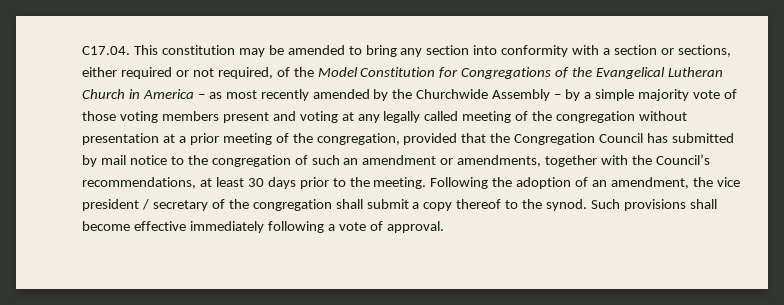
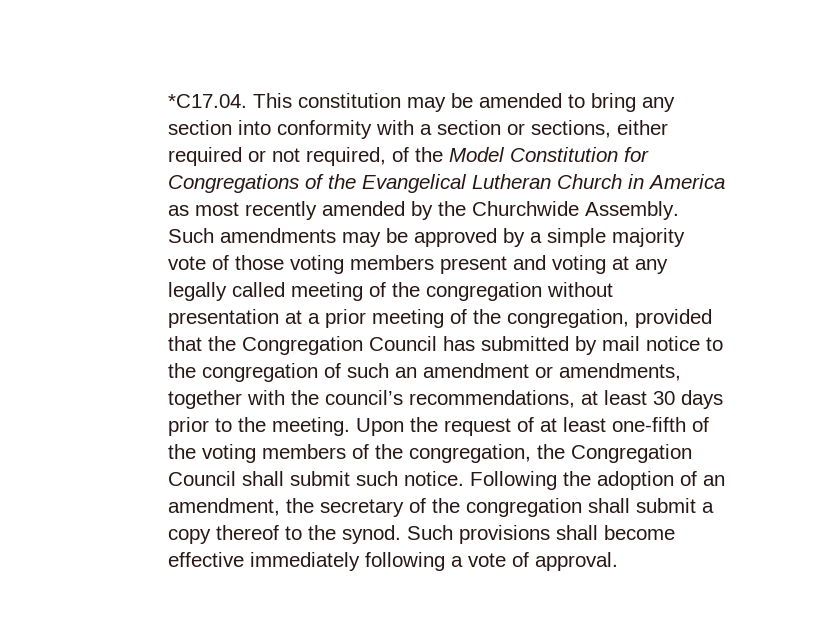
- C17.04. This constitution may be amended to bring any section into conformity with a section or sections, either required or not required, of the Model Constitution for Congregations of the Evangelical Lutheran Church in America – as most recently amended by the Churchwide Assembly – by a simple majority vote of those voting members present and voting at any legally called meeting of the congregation without presentation at a prior meeting of the congregation, provided that the Congregation Council has submitted by mail notice to the congregation of such an amendment or amendments, together with the Council’s recommendations, at least 30 days prior to the meeting.
+ *C17.04. This constitution may be amended to bring any section into conformity with a section or sections, either required or not required, of the Model Constitution for Congregations of the Evangelical Lutheran Church in America as most recently amended by the Churchwide Assembly. Such amendments may be approved by a simple majority vote of those voting members present and voting at any legally called meeting of the congregation without presentation at a prior meeting of the congregation, provided that the Congregation Council has submitted by mail notice to the congregation of such an amendment or amendments, together with the council’s recommendations, at least 30 days prior to the meeting.
+ Upon the request of at least one-fifth of the voting members of the congregation, the Congregation Council shall submit such notice.
- Following the adoption of an amendment, the vice president / secretary of the congregation shall submit a copy thereof to the synod.
+ Following the adoption of an amendment, the secretary of the congregation shall submit a copy thereof to the synod.

